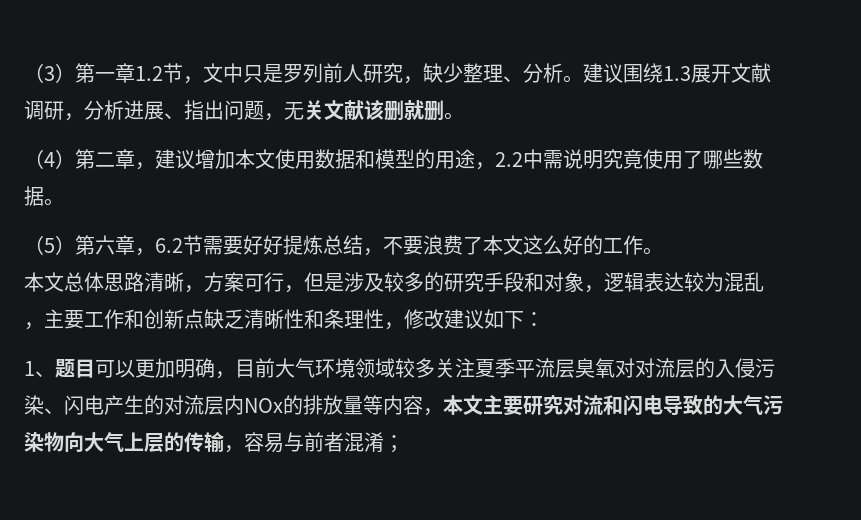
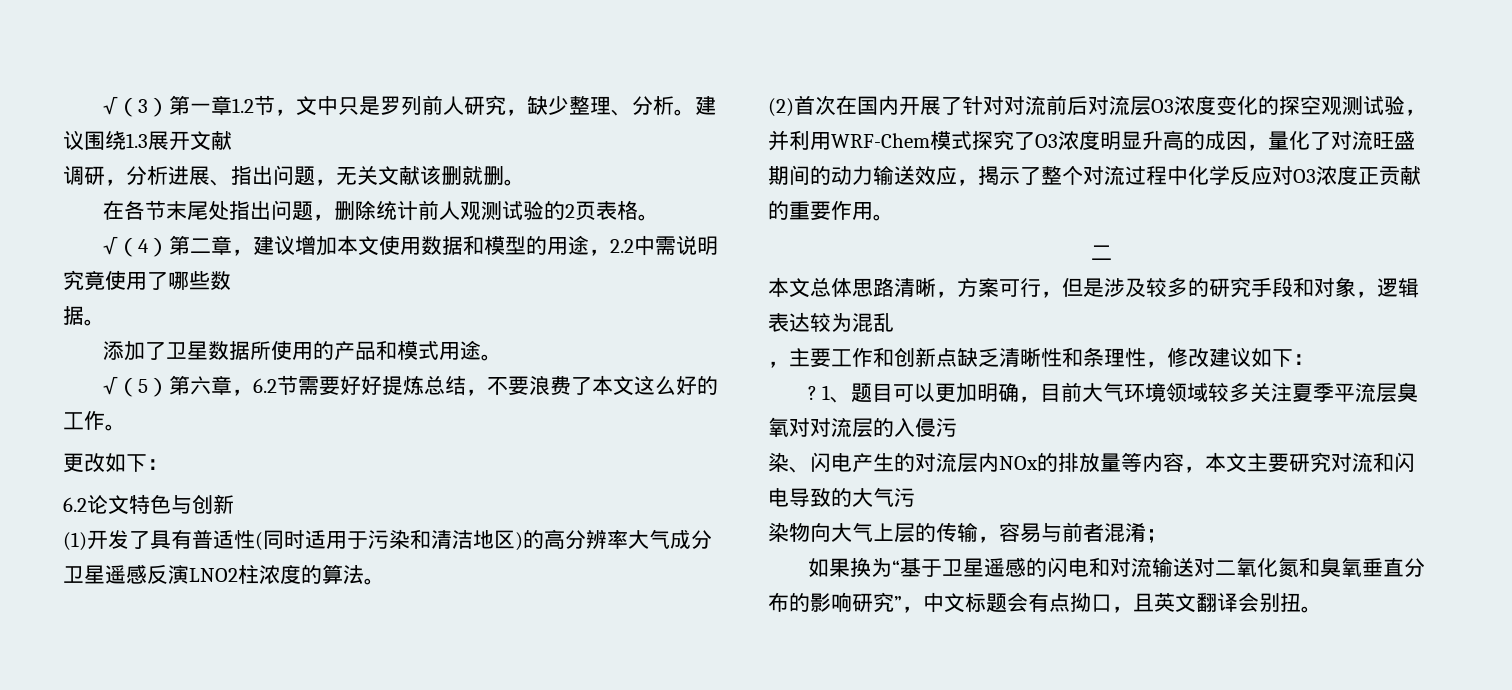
- （3）第一章1.2节，文中只是罗列前人研究，缺少整理、分析。
+ √（3）第一章1.2节，文中只是罗列前人研究，缺少整理、分析。
- （4）第二章，建议增加本文使用数据和模型的用途，2.2中需说明究竟使用了哪些数
+ 在各节末尾处指出问题，删除统计前人观测试验的2页表格。
+ √（4）第二章，建议增加本文使用数据和模型的用途，2.2中需说明究竟使用了哪些数
- （5）第六章，6.2节需要好好提炼总结，不要浪费了本文这么好的工作。
+ 添加了卫星数据所使用的产品和模式用途。
+ √（5）第六章，6.2节需要好好提炼总结，不要浪费了本文这么好的工作。
+ 更改如下：
+ 6.2论文特色与创新
+ (1)开发了具有普适性(同时适用于污染和清洁地区)的高分辨率大气成分卫星遥感反演LNO2柱浓度的算法。
+ (2)首次在国内开展了针对对流前后对流层O3浓度变化的探空观测试验，并利用WRF-Chem模式探究了O3浓度明显升高的成因，量化了对流旺盛期间的动力输送效应，揭示了整个对流过程中化学反应对O3浓度正贡献的重要作用。
+ 二
+ ?
+ 如果换为“基于卫星遥感的闪电和对流输送对二氧化氮和臭氧垂直分布的影响研究”，中文标题会有点拗口，且英文翻译会别扭。

